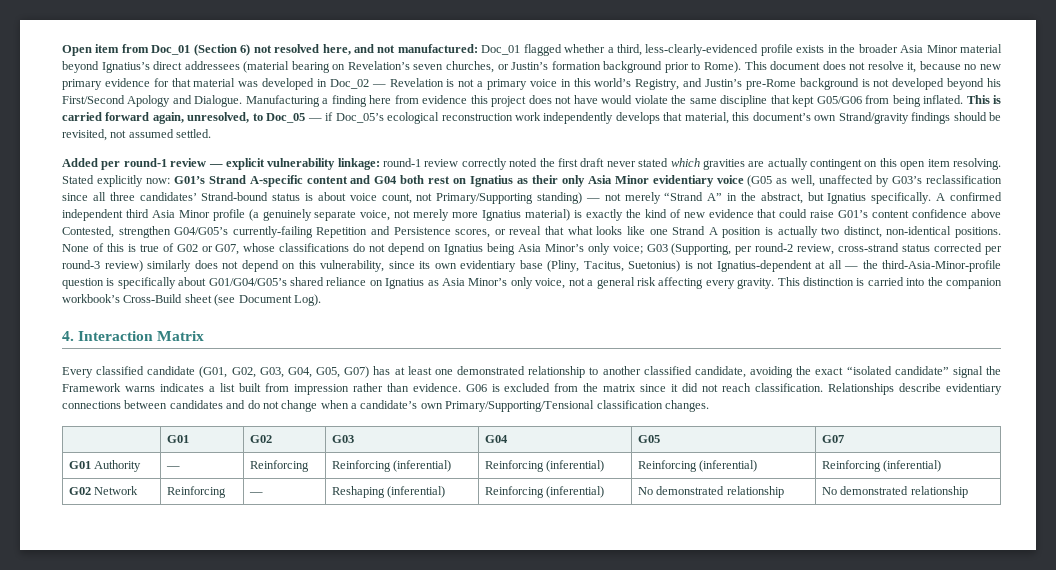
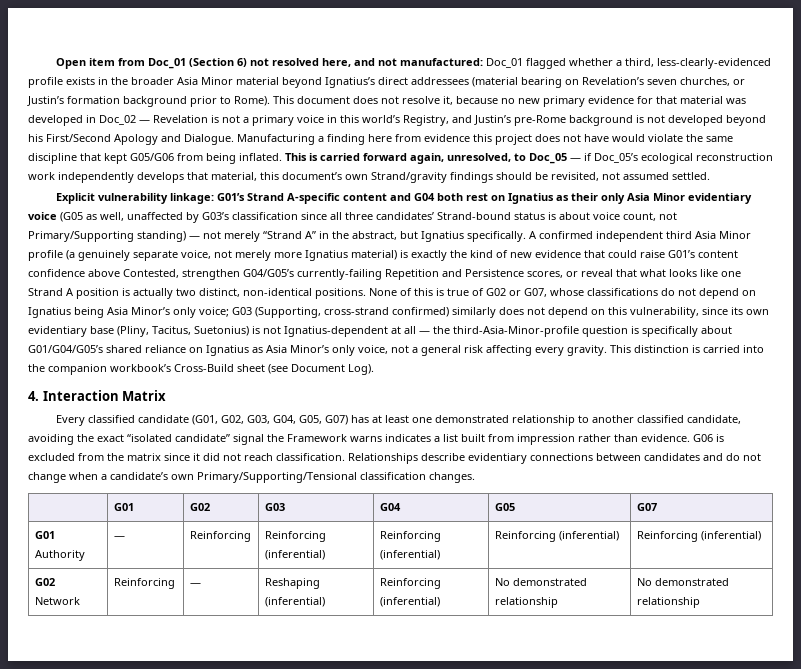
- Added per round-1 review — explicit vulnerability linkage: round-1 review correctly noted the first draft never stated which gravities are actually contingent on this open item resolving. Stated explicitly now: G01’s Strand A-specific content and G04 both rest on Ignatius as their only Asia Minor evidentiary voice (G05 as well, unaffected by G03’s reclassification since all three candidates’ Strand-bound status is about voice count, not Primary/Supporting standing) — not merely “Strand A” in the abstract, but Ignatius specifically.
+ Explicit vulnerability linkage: G01’s Strand A-specific content and G04 both rest on Ignatius as their only Asia Minor evidentiary voice (G05 as well, unaffected by G03’s classification since all three candidates’ Strand-bound status is about voice count, not Primary/Supporting standing) — not merely “Strand A” in the abstract, but Ignatius specifically.
- G03 (Supporting, per round-2 review, cross-strand status corrected per round-3 review) similarly does not depend on this vulnerability, since its own evidentiary base (Pliny, Tacitus, Suetonius) is not Ignatius-dependent at all — the third-Asia-Minor-profile question is specifically about G01/G04/G05’s shared reliance on Ignatius as Asia Minor’s only voice, not a general risk affecting every gravity.
+ G03 (Supporting, cross-strand confirmed) similarly does not depend on this vulnerability, since its own evidentiary base (Pliny, Tacitus, Suetonius) is not Ignatius-dependent at all — the third-Asia-Minor-profile question is specifically about G01/G04/G05’s shared reliance on Ignatius as Asia Minor’s only voice, not a general risk affecting every gravity.

